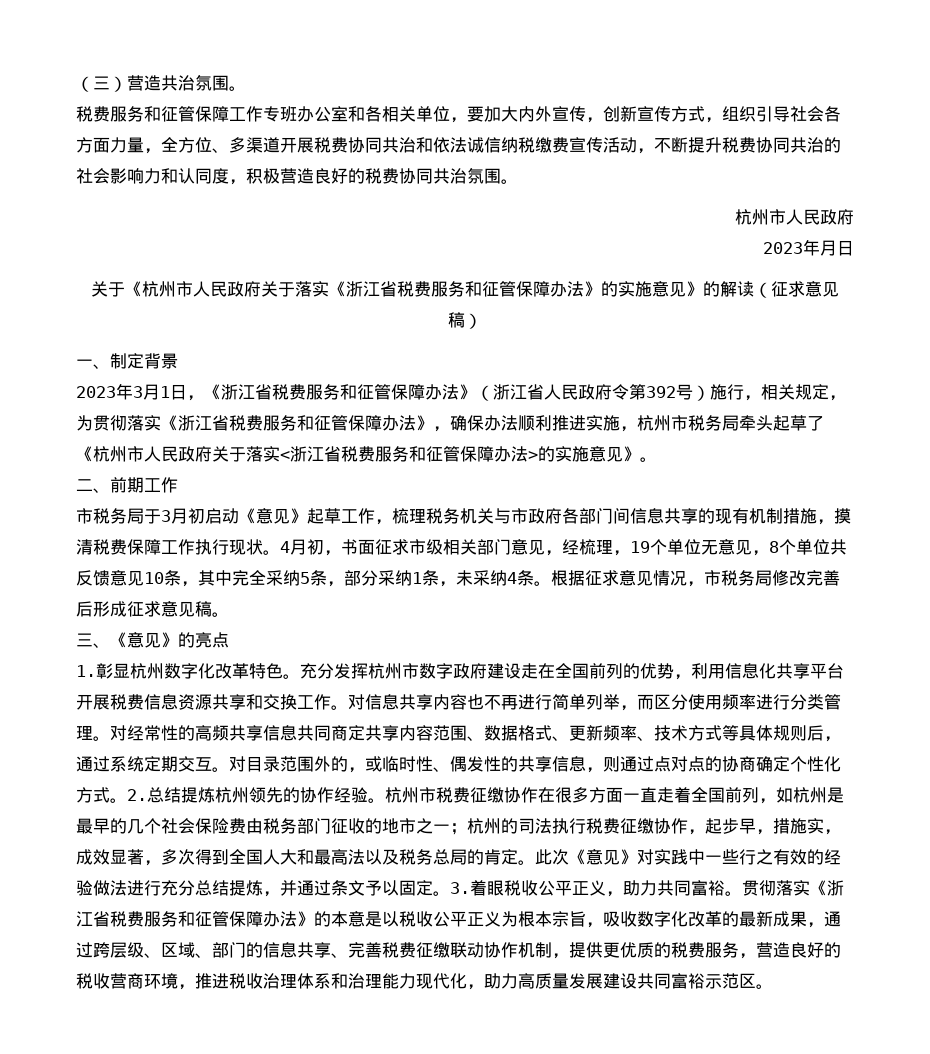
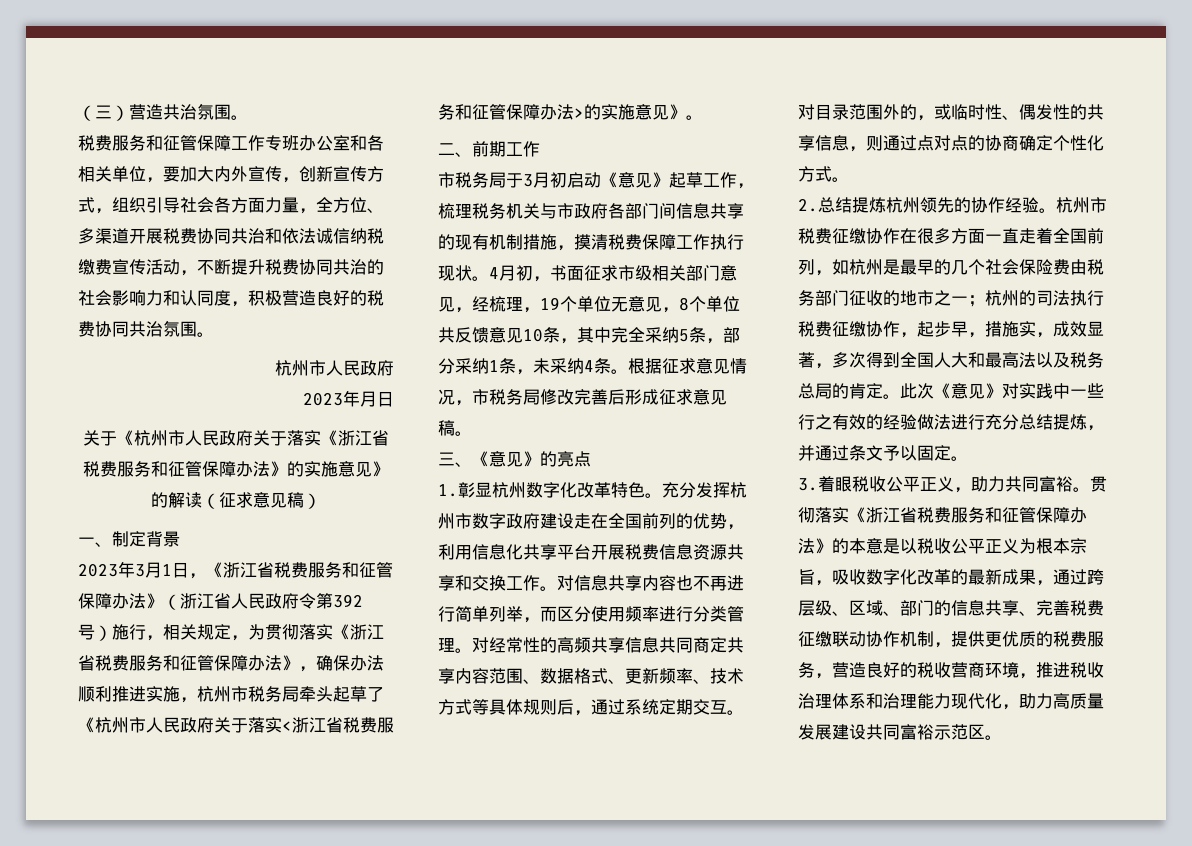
- 对目录范围外的，或临时性、偶发性的共享信息，则通过点对点的协商确定个性化方式。2.总结提炼杭州领先的协作经验。
+ 对目录范围外的，或临时性、偶发性的共享信息，则通过点对点的协商确定个性化方式。
+ 2.总结提炼杭州领先的协作经验。
- 此次《意见》对实践中一些行之有效的经验做法进行充分总结提炼，并通过条文予以固定。3.着眼税收公平正义，助力共同富裕。
+ 此次《意见》对实践中一些行之有效的经验做法进行充分总结提炼，并通过条文予以固定。
+ 3.着眼税收公平正义，助力共同富裕。

